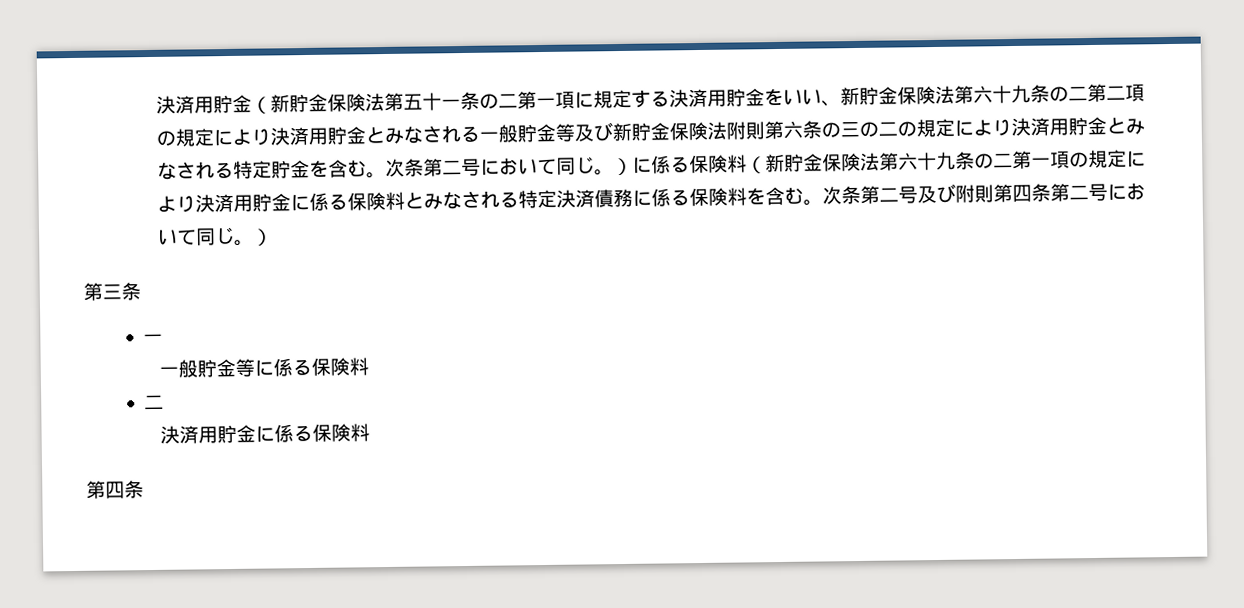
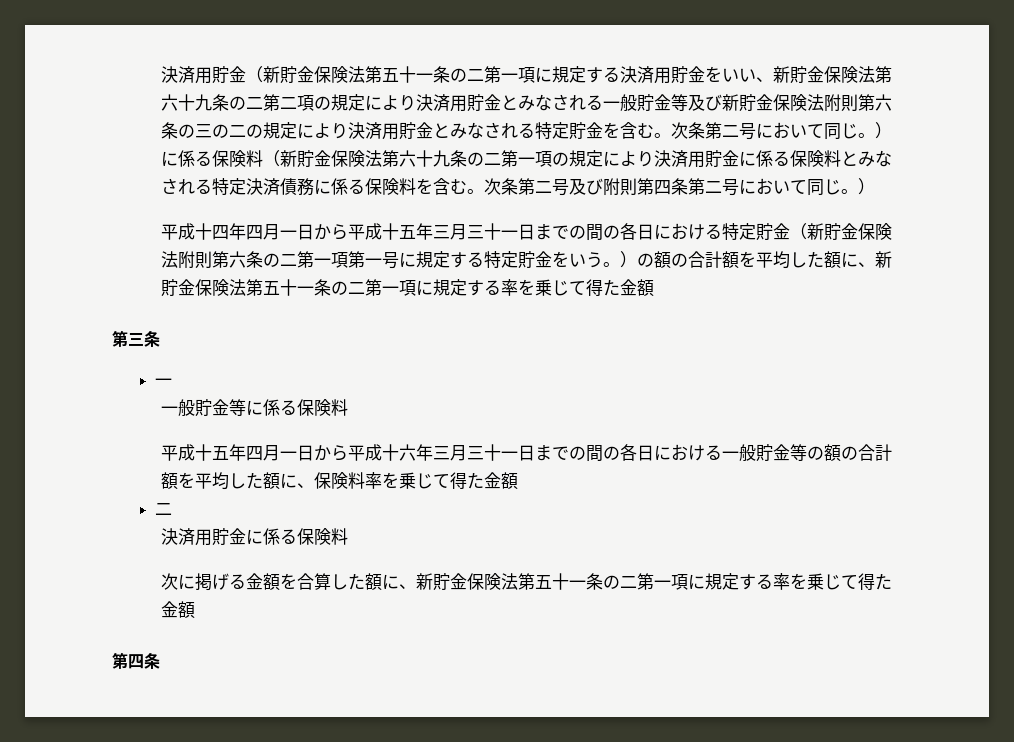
+ 平成十四年四月一日から平成十五年三月三十一日までの間の各日における特定貯金（新貯金保険法附則第六条の二第一項第一号に規定する特定貯金をいう。）の額の合計額を平均した額に、新貯金保険法第五十一条の二第一項に規定する率を乗じて得た金額
+ 平成十五年四月一日から平成十六年三月三十一日までの間の各日における一般貯金等の額の合計額を平均した額に、保険料率を乗じて得た金額
+ 次に掲げる金額を合算した額に、新貯金保険法第五十一条の二第一項に規定する率を乗じて得た金額

